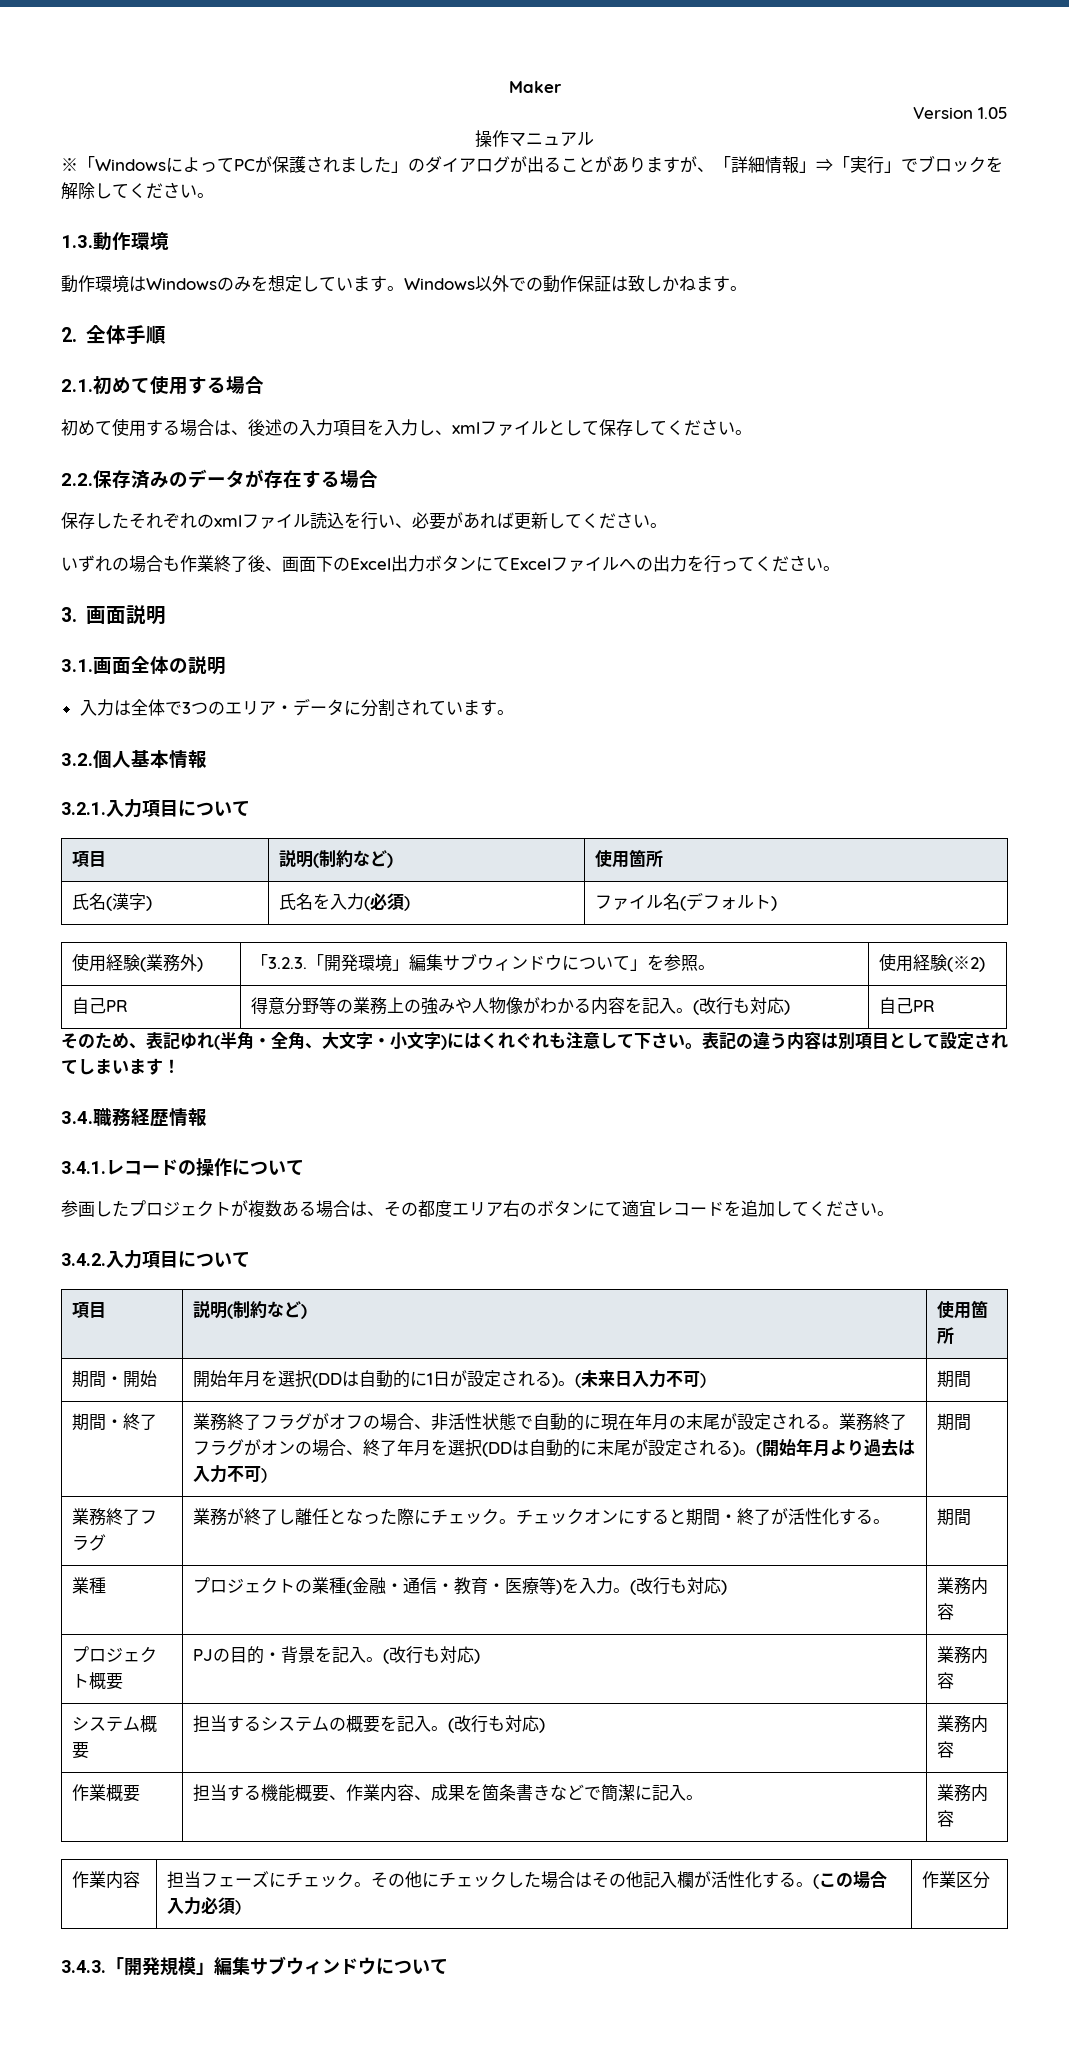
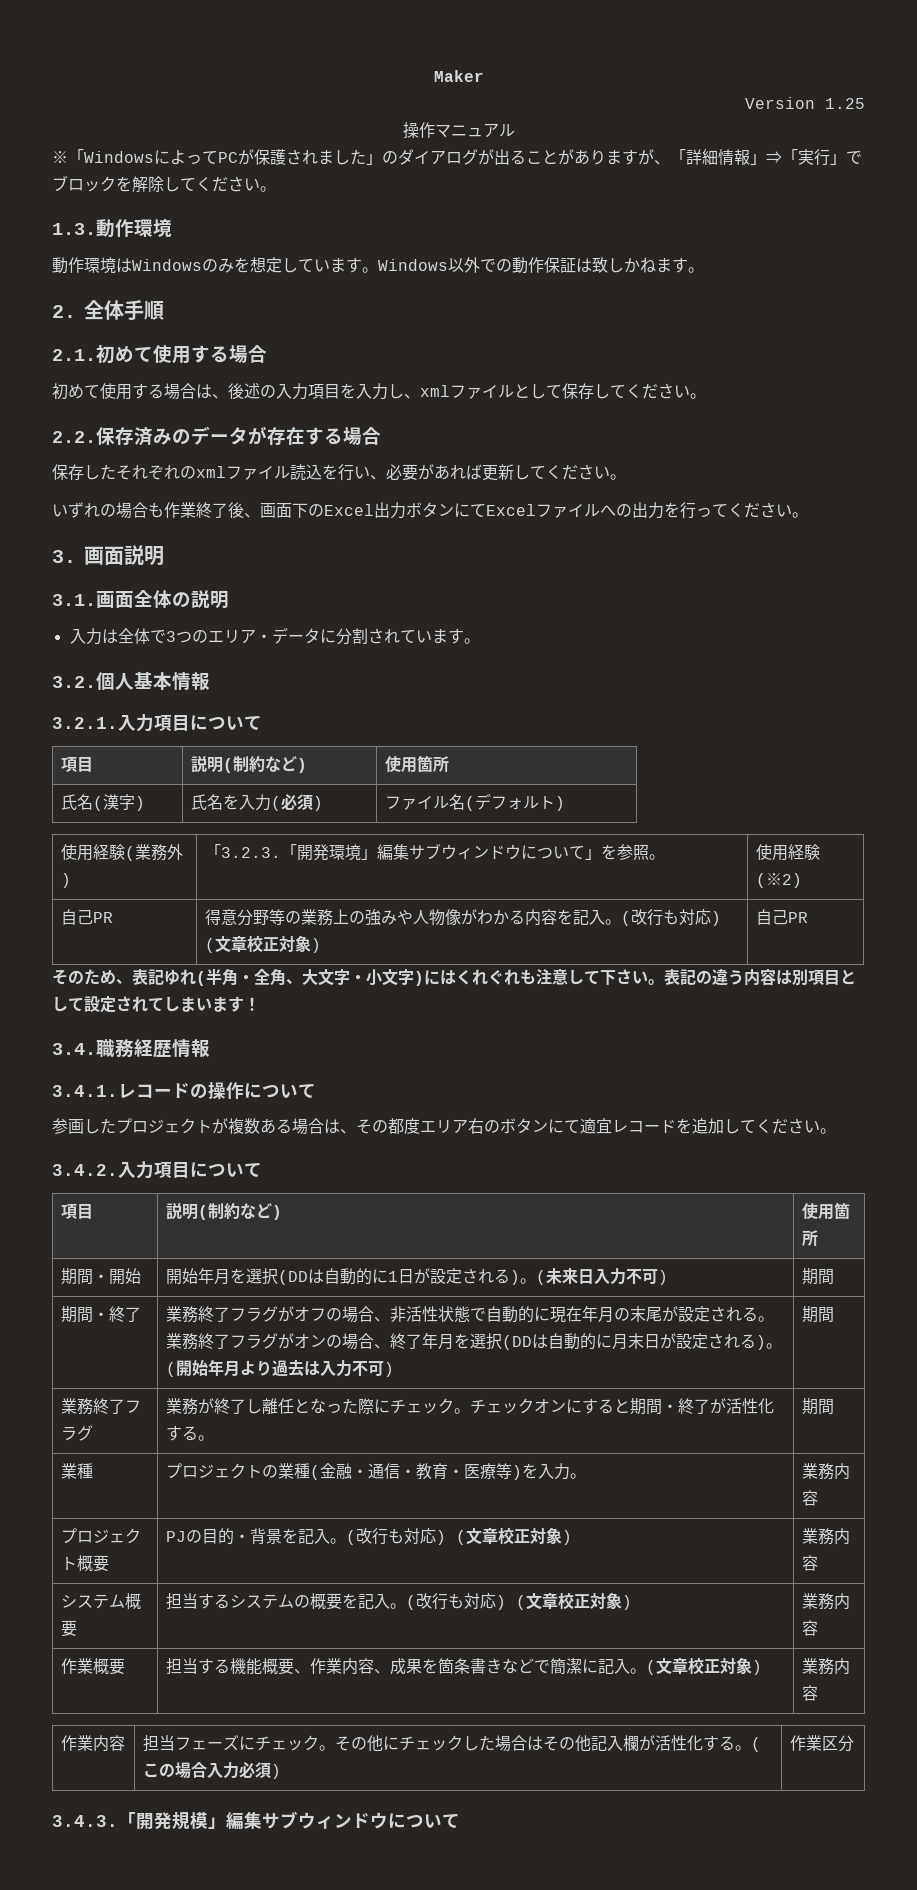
- Version 1.05
+ Version 1.25
- 自己PR | 得意分野等の業務上の強みや人物像がわかる内容を記入。(改行も対応) | 自己PR
+ 自己PR | 得意分野等の業務上の強みや人物像がわかる内容を記入。(改行も対応) (文章校正対象) | 自己PR
- 業務終了フラグがオンの場合、終了年月を選択(DDは自動的に末尾が設定される)。
+ 業務終了フラグがオンの場合、終了年月を選択(DDは自動的に月末日が設定される)。
- 業種 | プロジェクトの業種(金融・通信・教育・医療等)を入力。(改行も対応) | 業務内容
+ 業種 | プロジェクトの業種(金融・通信・教育・医療等)を入力。 | 業務内容
- プロジェクト概要 | PJの目的・背景を記入。(改行も対応) | 業務内容
+ プロジェクト概要 | PJの目的・背景を記入。(改行も対応) (文章校正対象) | 業務内容
- システム概要 | 担当するシステムの概要を記入。(改行も対応) | 業務内容
+ システム概要 | 担当するシステムの概要を記入。(改行も対応) (文章校正対象) | 業務内容
- 作業概要 | 担当する機能概要、作業内容、成果を箇条書きなどで簡潔に記入。 | 業務内容
+ 作業概要 | 担当する機能概要、作業内容、成果を箇条書きなどで簡潔に記入。(文章校正対象) | 業務内容

